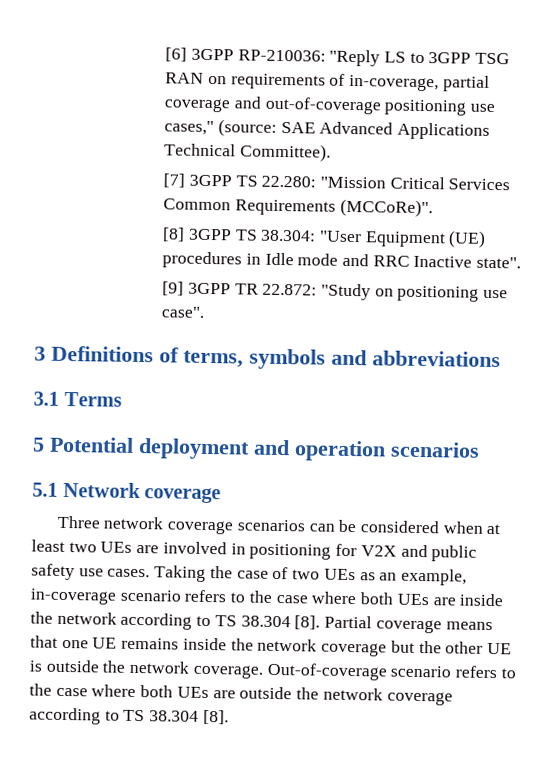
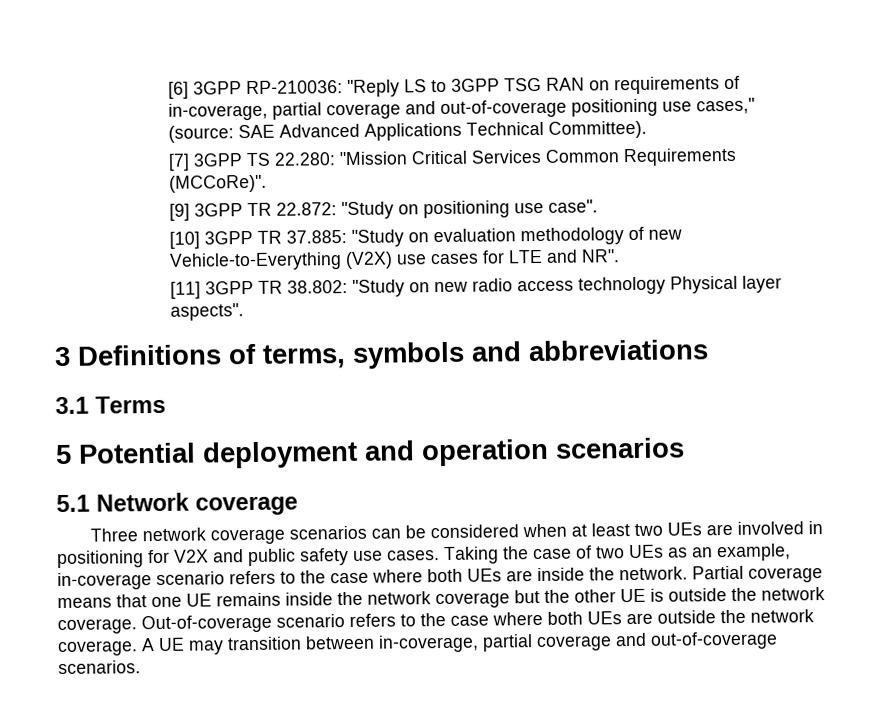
- [8] 3GPP TS 38.304: "User Equipment (UE) procedures in Idle mode and RRC Inactive state".
+ [10] 3GPP TR 37.885: "Study on evaluation methodology of new Vehicle-to-Everything (V2X) use cases for LTE and NR".
+ [11] 3GPP TR 38.802: "Study on new radio access technology Physical layer aspects".
- Taking the case of two UEs as an example, in-coverage scenario refers to the case where both UEs are inside the network according to TS 38.304 [8].
+ Taking the case of two UEs as an example, in-coverage scenario refers to the case where both UEs are inside the network.
- Out-of-coverage scenario refers to the case where both UEs are outside the network coverage according to TS 38.304 [8].
+ Out-of-coverage scenario refers to the case where both UEs are outside the network coverage. A UE may transition between in-coverage, partial coverage and out-of-coverage scenarios.

